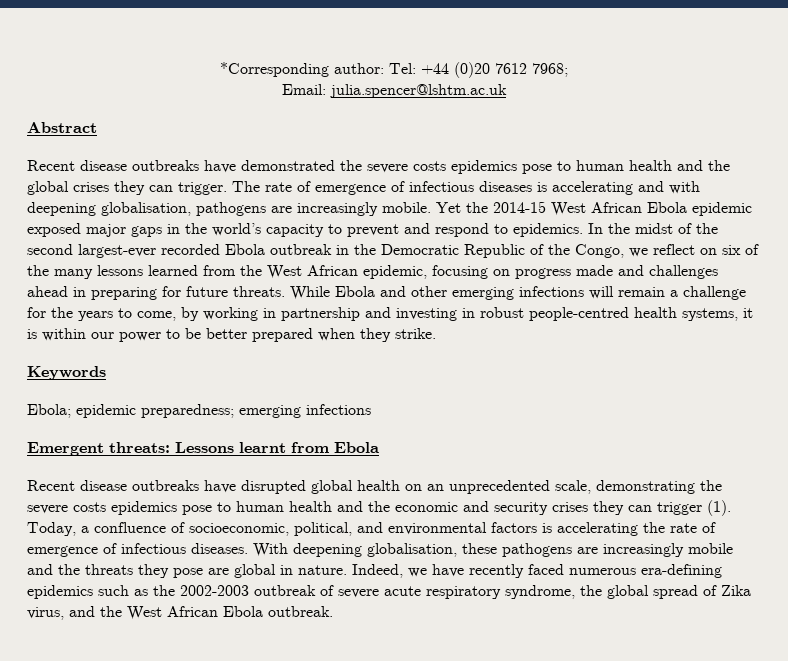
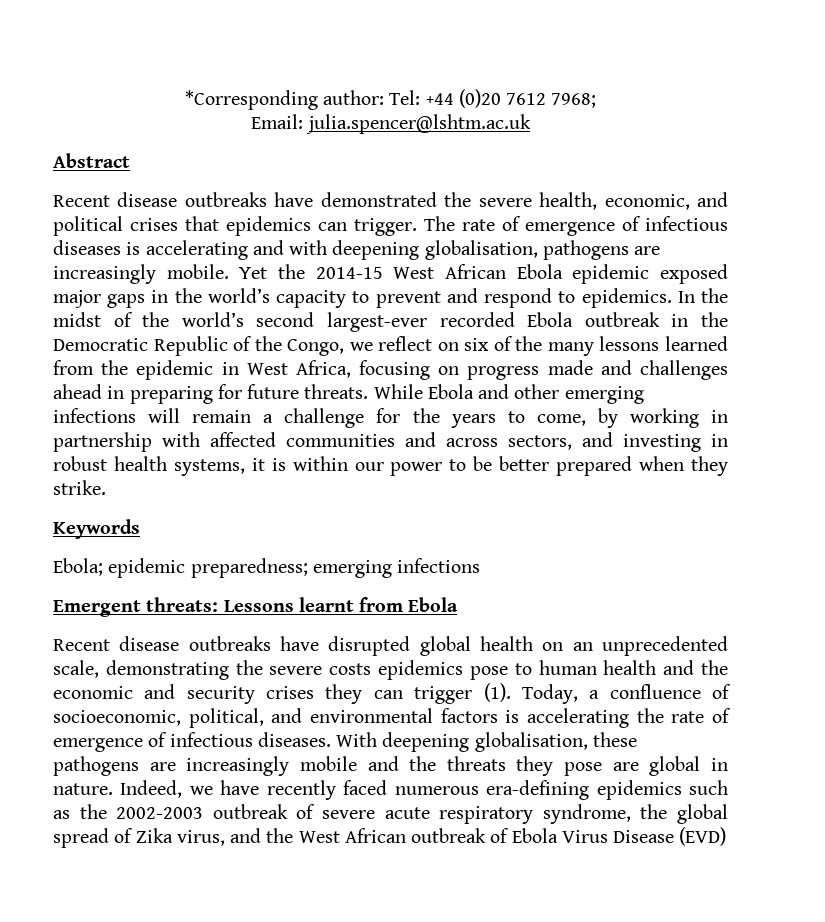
- Recent disease outbreaks have demonstrated the severe costs epidemics pose to human health and the global crises they can trigger.
+ Recent disease outbreaks have demonstrated the severe health, economic, and political crises that epidemics can trigger.
- In the midst of the second largest-ever recorded Ebola outbreak in the Democratic Republic of the Congo, we reflect on six of the many lessons learned from the West African epidemic, focusing on progress made and challenges ahead in preparing for future threats.
+ In the midst of the world’s second largest-ever recorded Ebola outbreak in the Democratic Republic of the Congo, we reflect on six of the many lessons learned from the epidemic in West Africa, focusing on progress made and challenges ahead in preparing for future threats.
- While Ebola and other emerging infections will remain a challenge for the years to come, by working in partnership and investing in robust people-centred health systems, it is within our power to be better prepared when they strike.
+ While Ebola and other emerging infections will remain a challenge for the years to come, by working in partnership with affected communities and across sectors, and investing in robust health systems, it is within our power to be better prepared when they strike.
- Indeed, we have recently faced numerous era-defining epidemics such as the 2002-2003 outbreak of severe acute respiratory syndrome, the global spread of Zika virus, and the West African Ebola outbreak.
+ Indeed, we have recently faced numerous era-defining epidemics such as the 2002-2003 outbreak of severe acute respiratory syndrome, the global spread of Zika virus, and the West African outbreak of Ebola Virus Disease (EVD)

